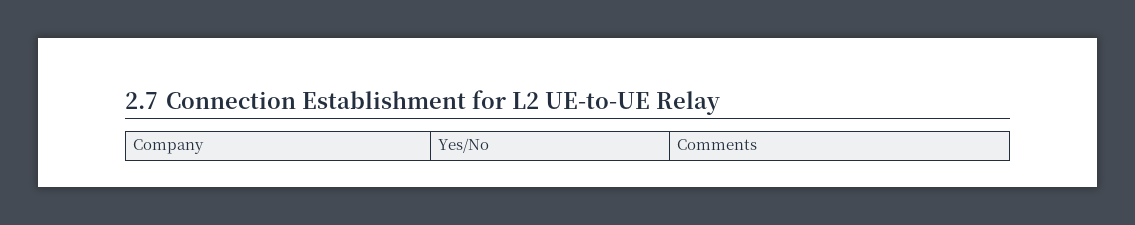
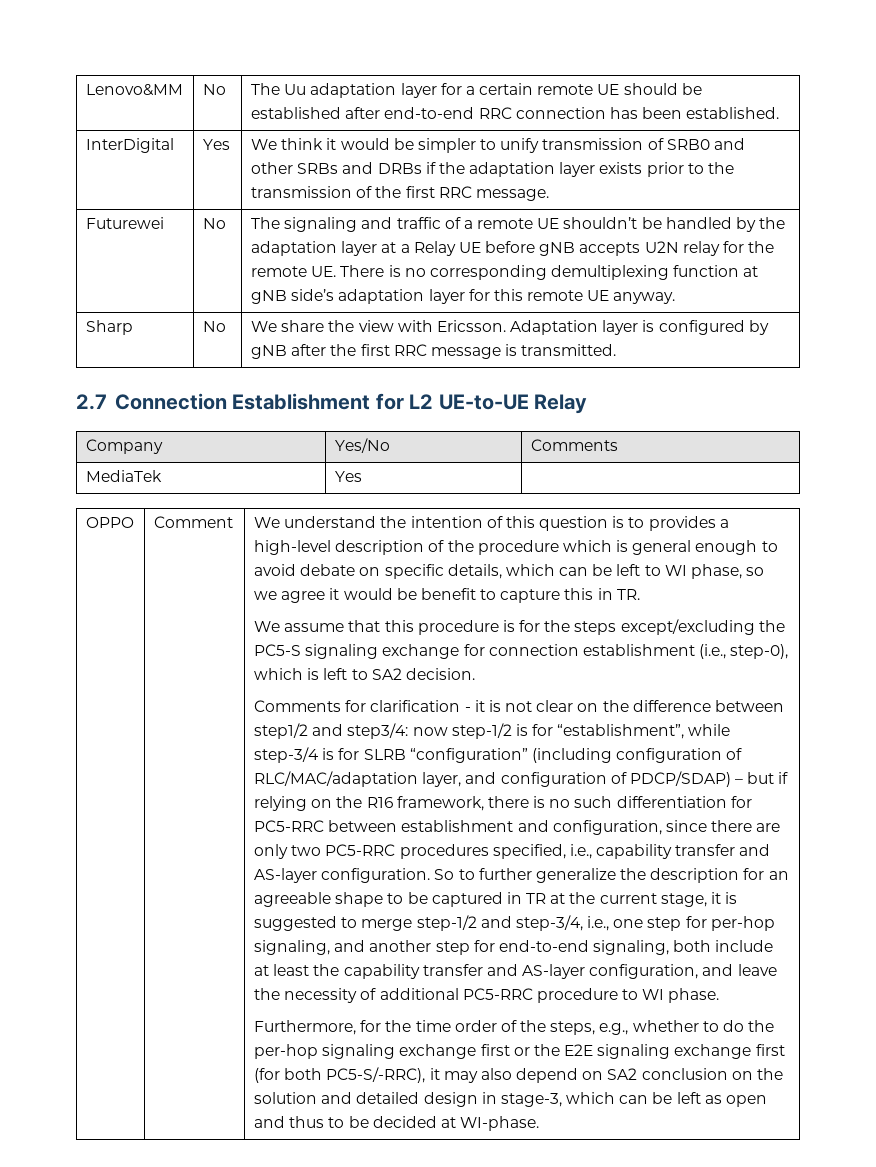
+ Lenovo&MM | No | The Uu adaptation layer for a certain remote UE should be established after end-to-end RRC connection has been established.
+ InterDigital | Yes | We think it would be simpler to unify transmission of SRB0 and other SRBs and DRBs if the adaptation layer exists prior to the transmission of the first RRC message.
+ Futurewei | No | The signaling and traffic of a remote UE shouldn’t be handled by the adaptation layer at a Relay UE before gNB accepts U2N relay for the remote UE. There is no corresponding demultiplexing function at gNB side’s adaptation layer for this remote UE anyway.
+ Sharp | No | We share the view with Ericsson. Adaptation layer is configured by gNB after the first RRC message is transmitted.
+ MediaTek | Yes |
+ OPPO | Comment | We understand the intention of this question is to provides a high-level description of the procedure which is general enough to avoid debate on specific details, which can be left to WI phase, so we agree it would be benefit to capture this in TR.
+ We assume that this procedure is for the steps except/excluding the PC5-S signaling exchange for connection establishment (i.e., step-0), which is left to SA2 decision.
+ Comments for clarification - it is not clear on the difference between step1/2 and step3/4: now step-1/2 is for “establishment”, while step-3/4 is for SLRB “configuration” (including configuration of RLC/MAC/adaptation layer, and configuration of PDCP/SDAP) – but if relying on the R16 framework, there is no such differentiation for PC5-RRC between establishment and configuration, since there are only two PC5-RRC procedures specified, i.e., capability transfer and AS-layer configuration. So to further generalize the description for an agreeable shape to be captured in TR at the current stage, it is suggested to merge step-1/2 and step-3/4, i.e., one step for per-hop signaling, and another step for end-to-end signaling, both include at least the capability transfer and AS-layer configuration, and leave the necessity of additional PC5-RRC procedure to WI phase.
+ Furthermore, for the time order of the steps, e.g., whether to do the per-hop signaling exchange first or the E2E signaling exchange first (for both PC5-S/-RRC), it may also depend on SA2 conclusion on the solution and detailed design in stage-3, which can be left as open and thus to be decided at WI-phase.

